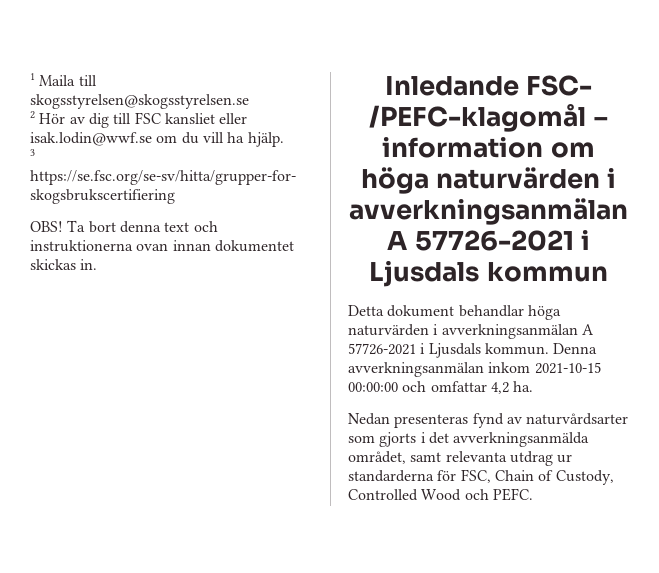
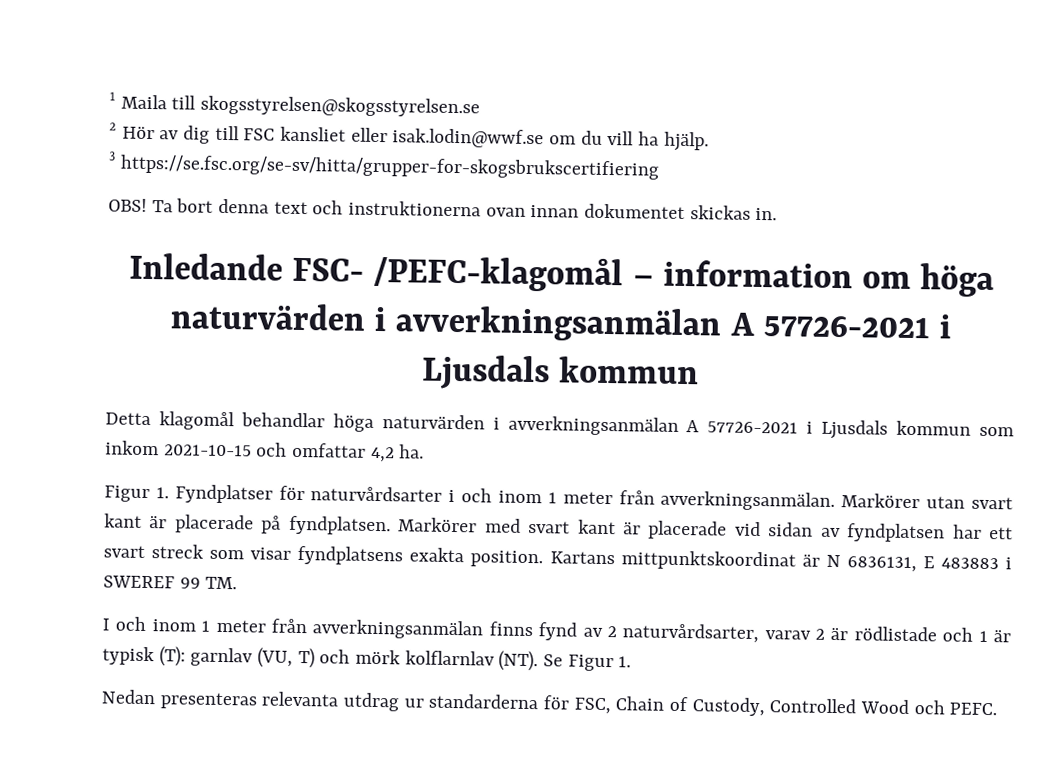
- Detta dokument behandlar höga naturvärden i avverkningsanmälan A 57726-2021 i Ljusdals kommun. Denna avverkningsanmälan inkom 2021-10-15 00:00:00 och omfattar 4,2 ha.
+ Detta klagomål behandlar höga naturvärden i avverkningsanmälan A 57726-2021 i Ljusdals kommun som inkom 2021-10-15 och omfattar 4,2 ha.
- Nedan presenteras fynd av naturvårdsarter som gjorts i det avverkningsanmälda området, samt relevanta utdrag ur standarderna för FSC, Chain of Custody, Controlled Wood och PEFC.
+ Figur 1. Fyndplatser för naturvårdsarter i och inom 1 meter från avverkningsanmälan. Markörer utan svart kant är placerade på fyndplatsen. Markörer med svart kant är placerade vid sidan av fyndplatsen har ett svart streck som visar fyndplatsens exakta position. Kartans mittpunktskoordinat är N 6836131, E 483883 i SWEREF 99 TM.
+ I och inom 1 meter från avverkningsanmälan finns fynd av 2 naturvårdsarter, varav 2 är rödlistade och 1 är typisk (T): garnlav (VU, T) och mörk kolflarnlav (NT). Se Figur 1.
+ Nedan presenteras relevanta utdrag ur standarderna för FSC, Chain of Custody, Controlled Wood och PEFC.

